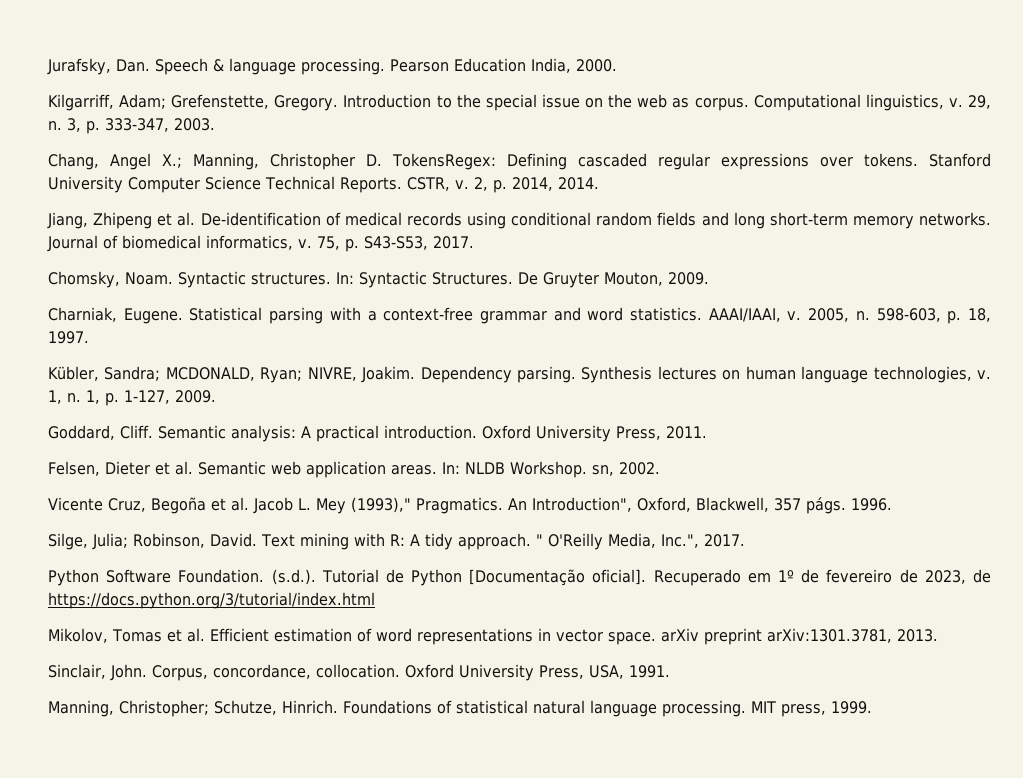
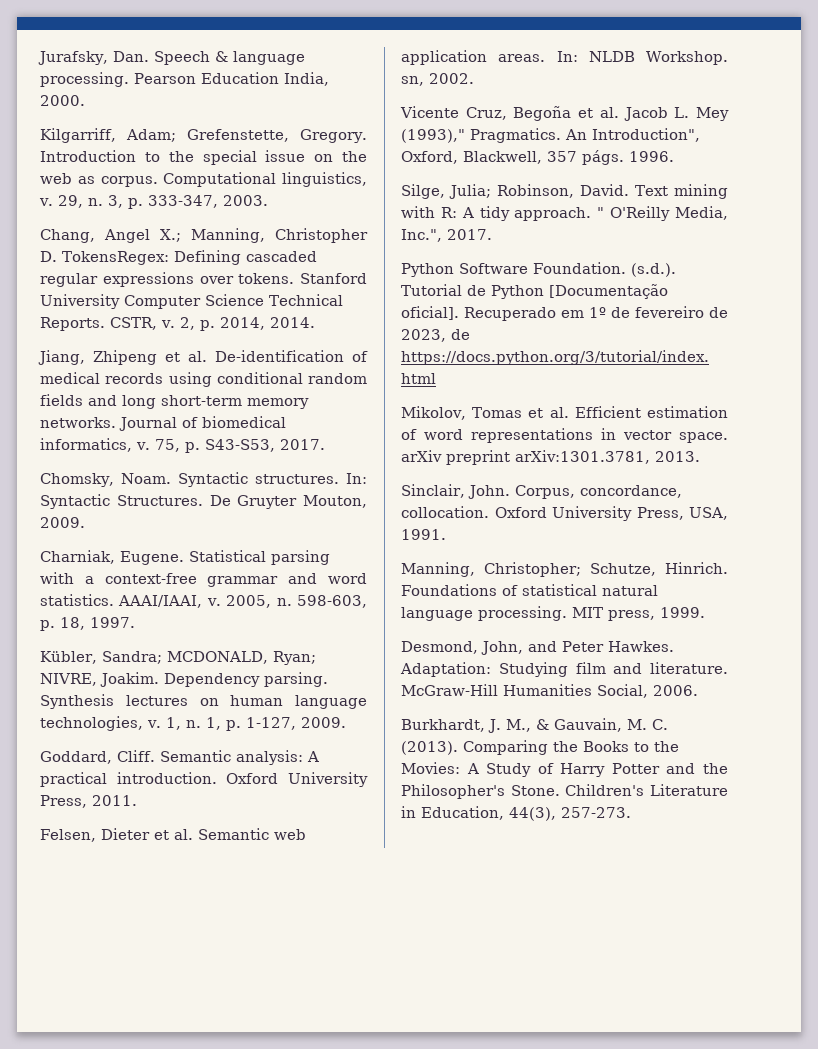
+ Desmond, John, and Peter Hawkes. Adaptation: Studying film and literature. McGraw-Hill Humanities Social, 2006.
+ Burkhardt, J. M., & Gauvain, M. C. (2013). Comparing the Books to the Movies: A Study of Harry Potter and the Philosopher's Stone. Children's Literature in Education, 44(3), 257-273.

